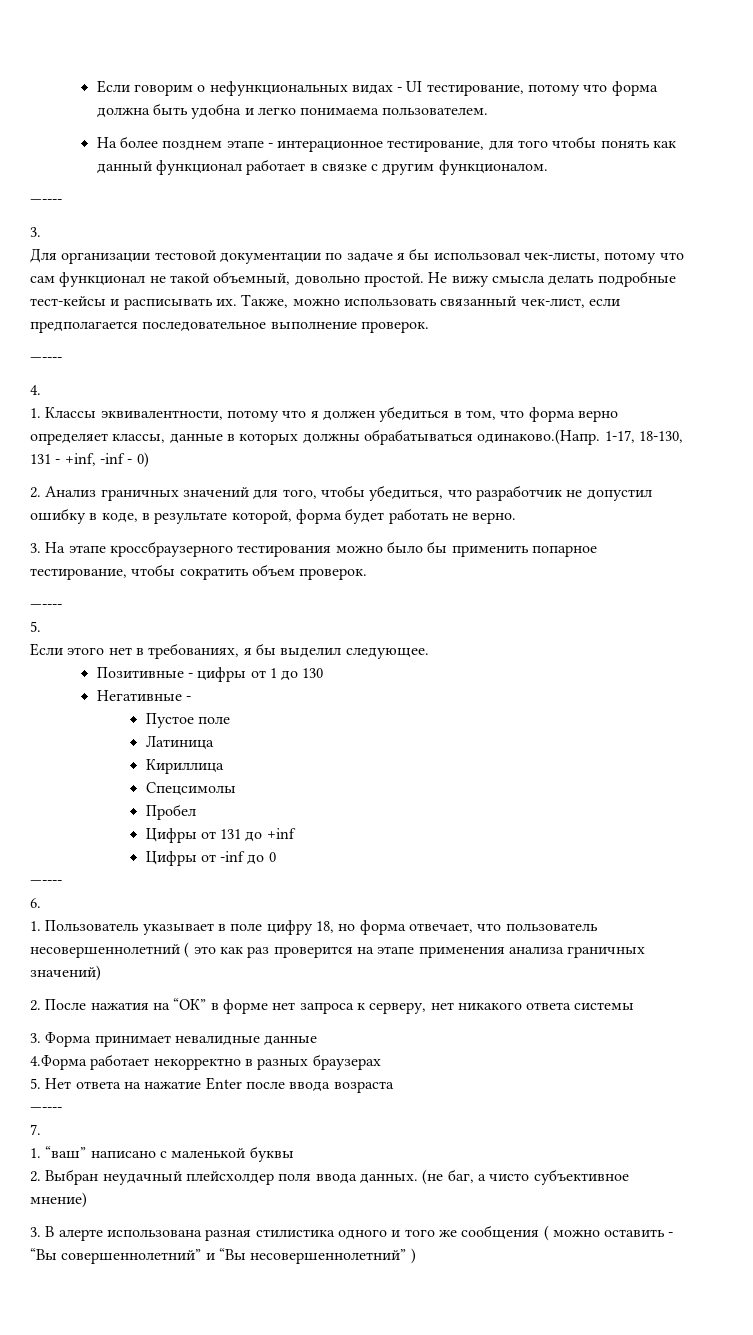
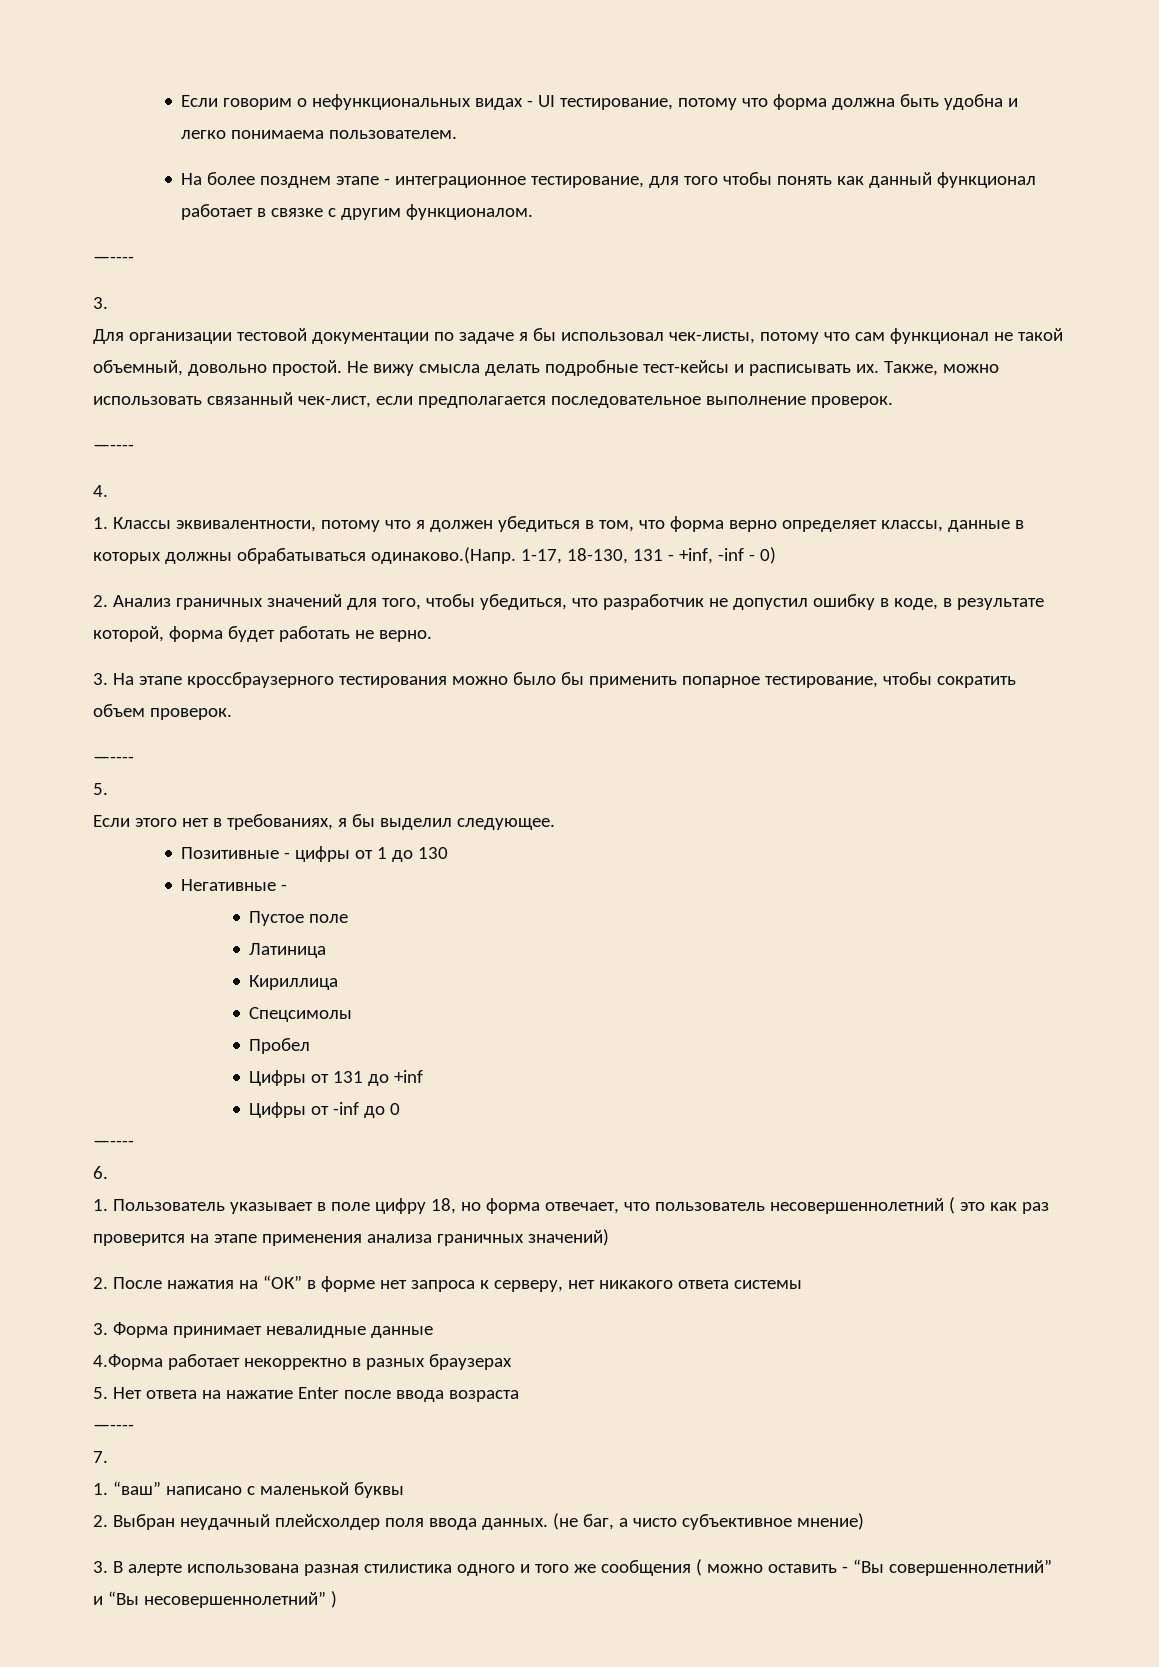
- На более позднем этапе - интерационное тестирование, для того чтобы понять как данный функционал работает в связке с другим функционалом.
+ На более позднем этапе - интеграционное тестирование, для того чтобы понять как данный функционал работает в связке с другим функционалом.

